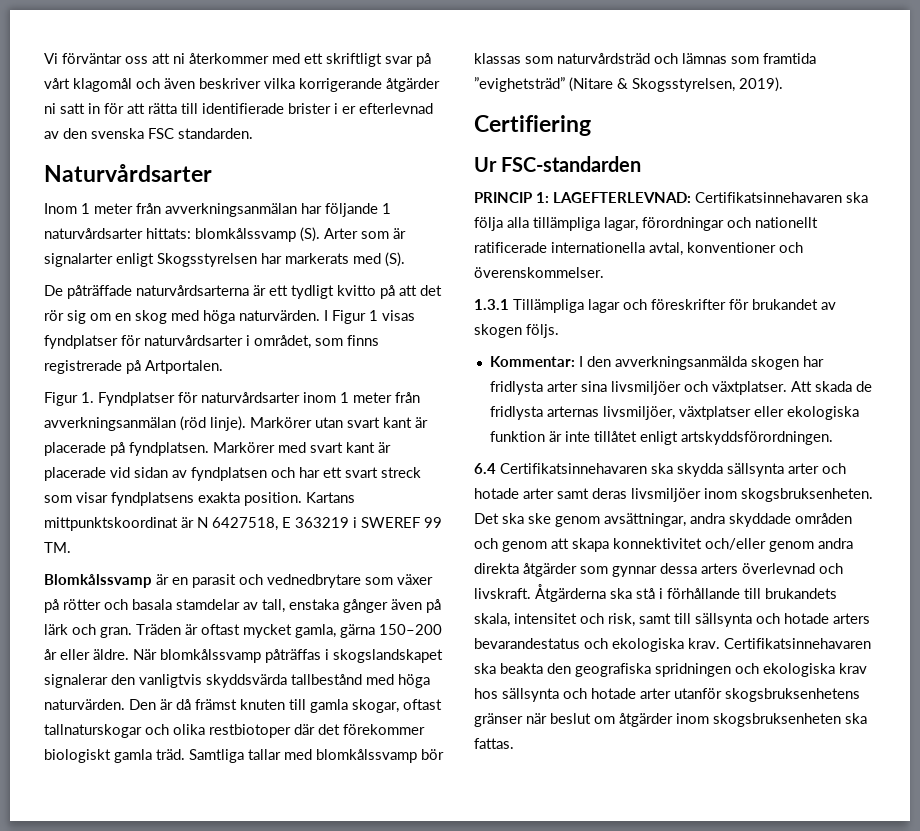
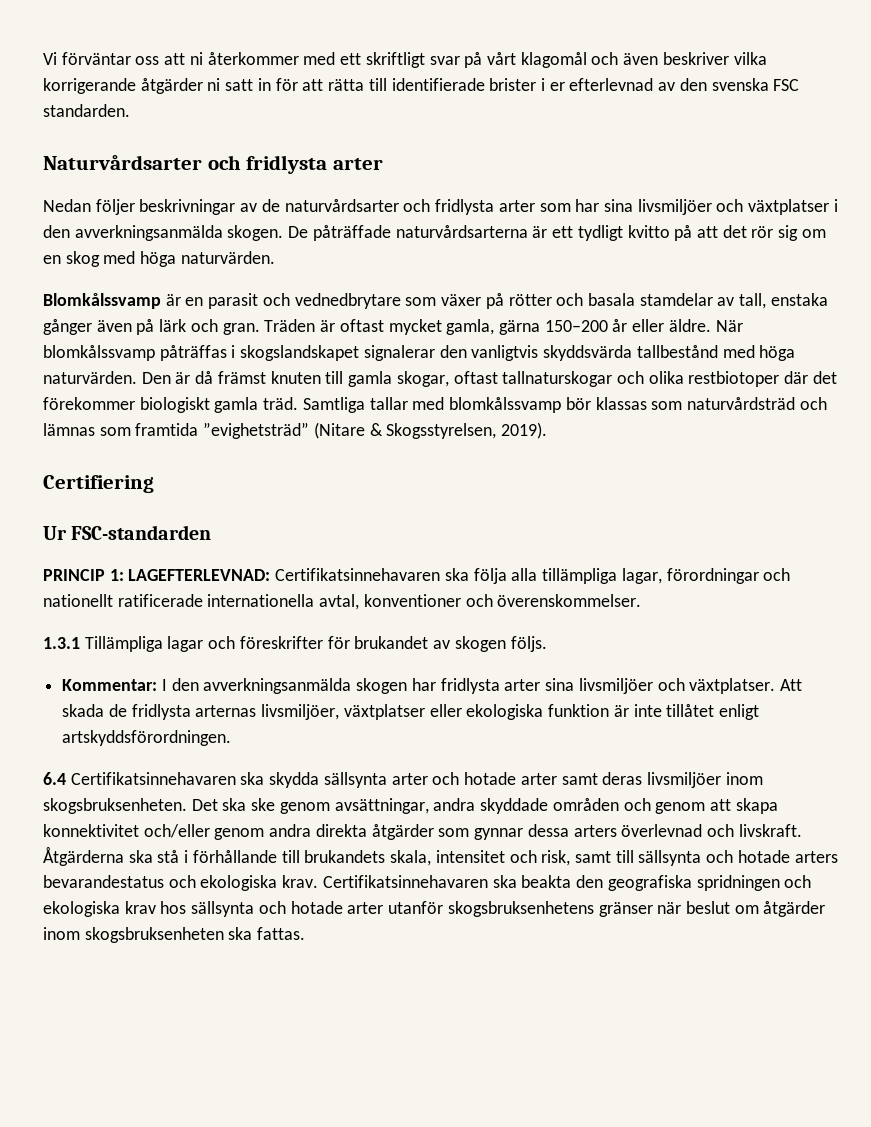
- Naturvårdsarter
- Inom 1 meter från avverkningsanmälan har följande 1 naturvårdsarter hittats: blomkålssvamp (S). Arter som är signalarter enligt Skogsstyrelsen har markerats med (S).
- De påträffade naturvårdsarterna är ett tydligt kvitto på att det rör sig om en skog med höga naturvärden. I Figur 1 visas fyndplatser för naturvårdsarter i området, som finns registrerade på Artportalen.
- Figur 1. Fyndplatser för naturvårdsarter inom 1 meter från avverkningsanmälan (röd linje). Markörer utan svart kant är placerade på fyndplatsen. Markörer med svart kant är placerade vid sidan av fyndplatsen och har ett svart streck som visar fyndplatsens exakta position. Kartans mittpunktskoordinat är N 6427518, E 363219 i SWEREF 99 TM.
+ Naturvårdsarter och fridlysta arter
+ Nedan följer beskrivningar av de naturvårdsarter och fridlysta arter som har sina livsmiljöer och växtplatser i den avverkningsanmälda skogen. De påträffade naturvårdsarterna är ett tydligt kvitto på att det rör sig om en skog med höga naturvärden.

